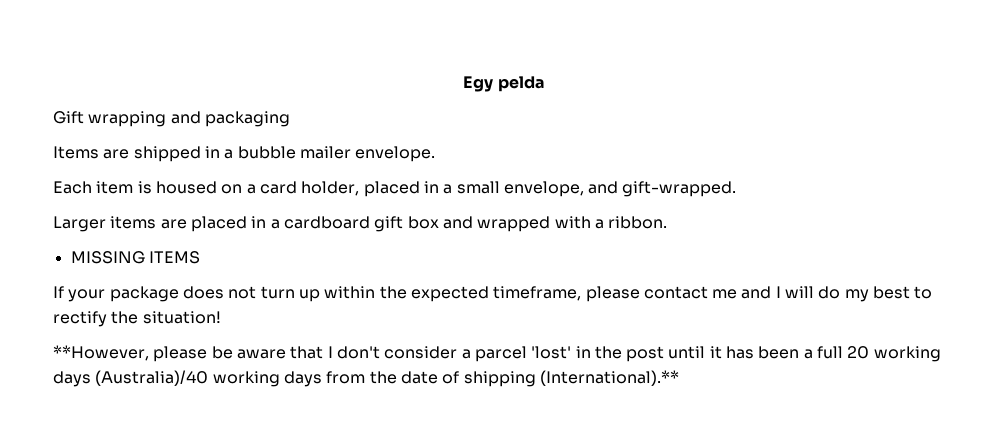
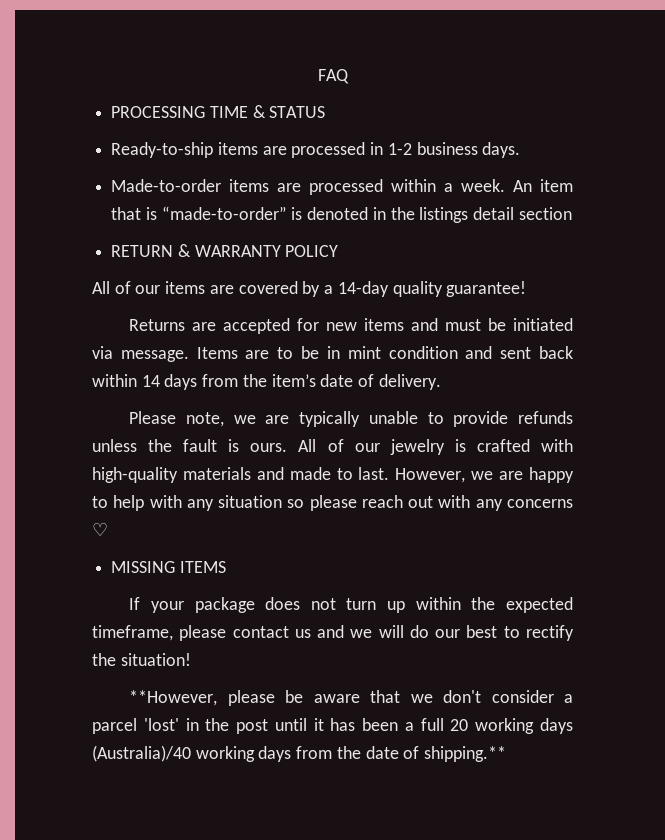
- Egy pelda
- Gift wrapping and packaging
- Items are shipped in a bubble mailer envelope.
- Each item is housed on a card holder, placed in a small envelope, and gift-wrapped.
- Larger items are placed in a cardboard gift box and wrapped with a ribbon.
+ FAQ
+ PROCESSING TIME & STATUS
+ Ready-to-ship items are processed in 1-2 business days.
+ Made-to-order items are processed within a week. An item that is “made-to-order” is denoted in the listings detail section
+ RETURN & WARRANTY POLICY
+ All of our items are covered by a 14-day quality guarantee!
+ Returns are accepted for new items and must be initiated via message. Items are to be in mint condition and sent back within 14 days from the item’s date of delivery.
+ Please note, we are typically unable to provide refunds unless the fault is ours. All of our jewelry is crafted with high-quality materials and made to last. However, we are happy to help with any situation so please reach out with any concerns ♡
- If your package does not turn up within the expected timeframe, please contact me and I will do my best to rectify the situation!
+ If your package does not turn up within the expected timeframe, please contact us and we will do our best to rectify the situation!
- **However, please be aware that I don't consider a parcel 'lost' in the post until it has been a full 20 working days (Australia)/40 working days from the date of shipping (International).**
+ **However, please be aware that we don't consider a parcel 'lost' in the post until it has been a full 20 working days (Australia)/40 working days from the date of shipping.**

